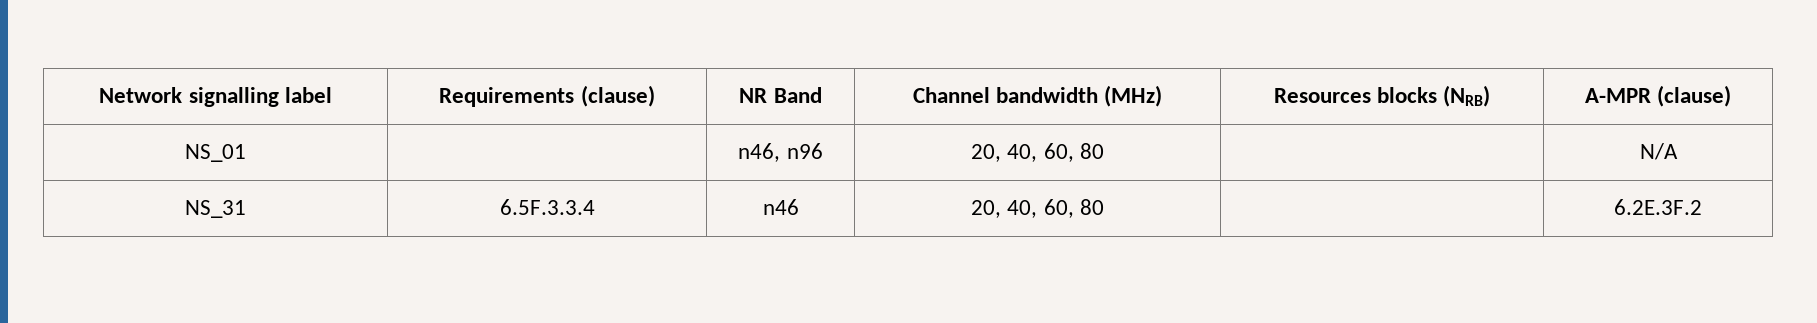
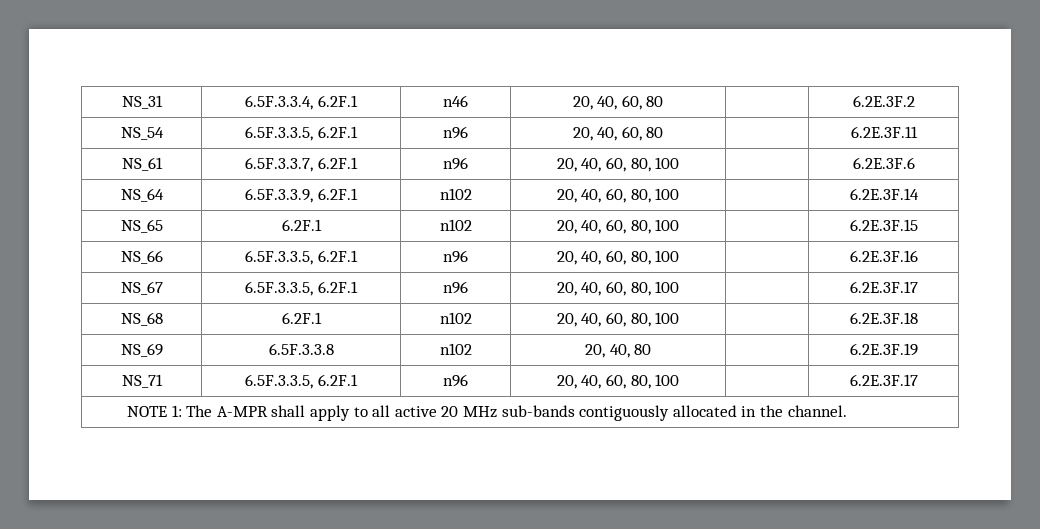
- Network signalling label | Requirements (clause) | NR Band | Channel bandwidth (MHz) | Resources blocks (NRB) | A-MPR (clause)
- NS_01 | | n46, n96 | 20, 40, 60, 80 | | N/A
- NS_31 | 6.5F.3.3.4 | n46 | 20, 40, 60, 80 | | 6.2E.3F.2
+ NS_31 | 6.5F.3.3.4, 6.2F.1 | n46 | 20, 40, 60, 80 | | 6.2E.3F.2
+ NS_54 | 6.5F.3.3.5, 6.2F.1 | n96 | 20, 40, 60, 80 | | 6.2E.3F.11
+ NS_61 | 6.5F.3.3.7, 6.2F.1 | n96 | 20, 40, 60, 80, 100 | | 6.2E.3F.6
+ NS_64 | 6.5F.3.3.9, 6.2F.1 | n102 | 20, 40, 60, 80, 100 | | 6.2E.3F.14
+ NS_65 | 6.2F.1 | n102 | 20, 40, 60, 80, 100 | | 6.2E.3F.15
+ NS_66 | 6.5F.3.3.5, 6.2F.1 | n96 | 20, 40, 60, 80, 100 | | 6.2E.3F.16
+ NS_67 | 6.5F.3.3.5, 6.2F.1 | n96 | 20, 40, 60, 80, 100 | | 6.2E.3F.17
+ NS_68 | 6.2F.1 | n102 | 20, 40, 60, 80, 100 | | 6.2E.3F.18
+ NS_69 | 6.5F.3.3.8 | n102 | 20, 40, 80 | | 6.2E.3F.19
+ NS_71 | 6.5F.3.3.5, 6.2F.1 | n96 | 20, 40, 60, 80, 100 | | 6.2E.3F.17
+ NOTE 1: The A-MPR shall apply to all active 20 MHz sub-bands contiguously allocated in the channel.

